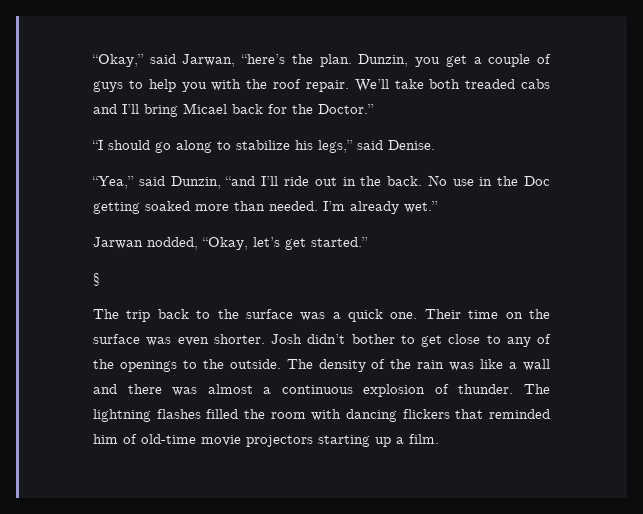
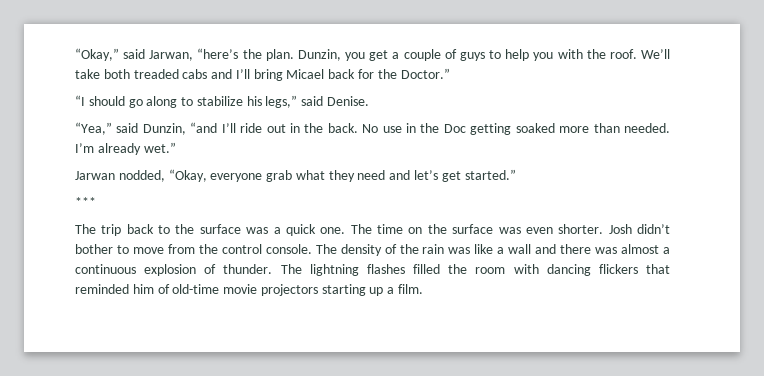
- Dunzin, you get a couple of guys to help you with the roof repair.
+ Dunzin, you get a couple of guys to help you with the roof.
- Jarwan nodded, “Okay, let’s get started.”
+ Jarwan nodded, “Okay, everyone grab what they need and let’s get started.”
- §
+ ***
- Their time on the surface was even shorter.
+ The time on the surface was even shorter.
- Josh didn’t bother to get close to any of the openings to the outside.
+ Josh didn’t bother to move from the control console.

